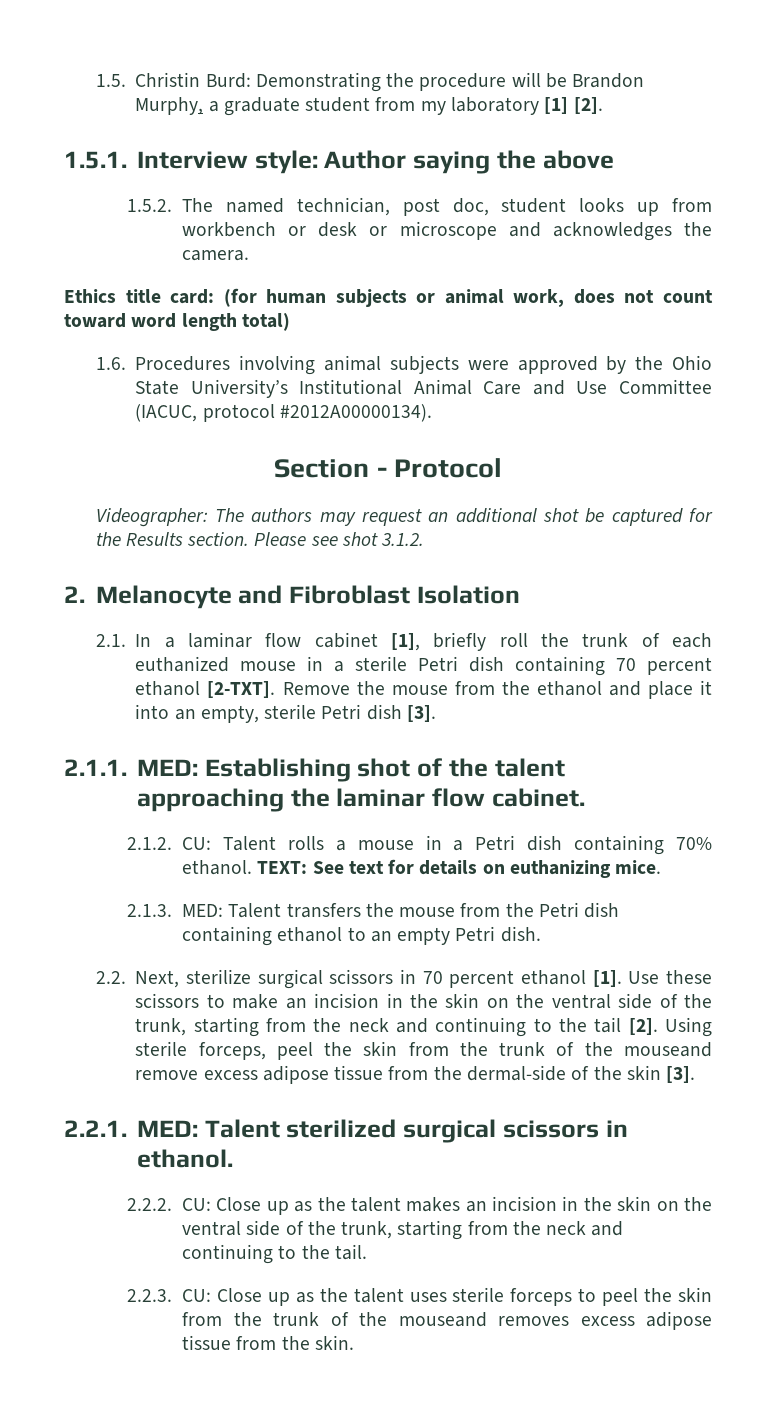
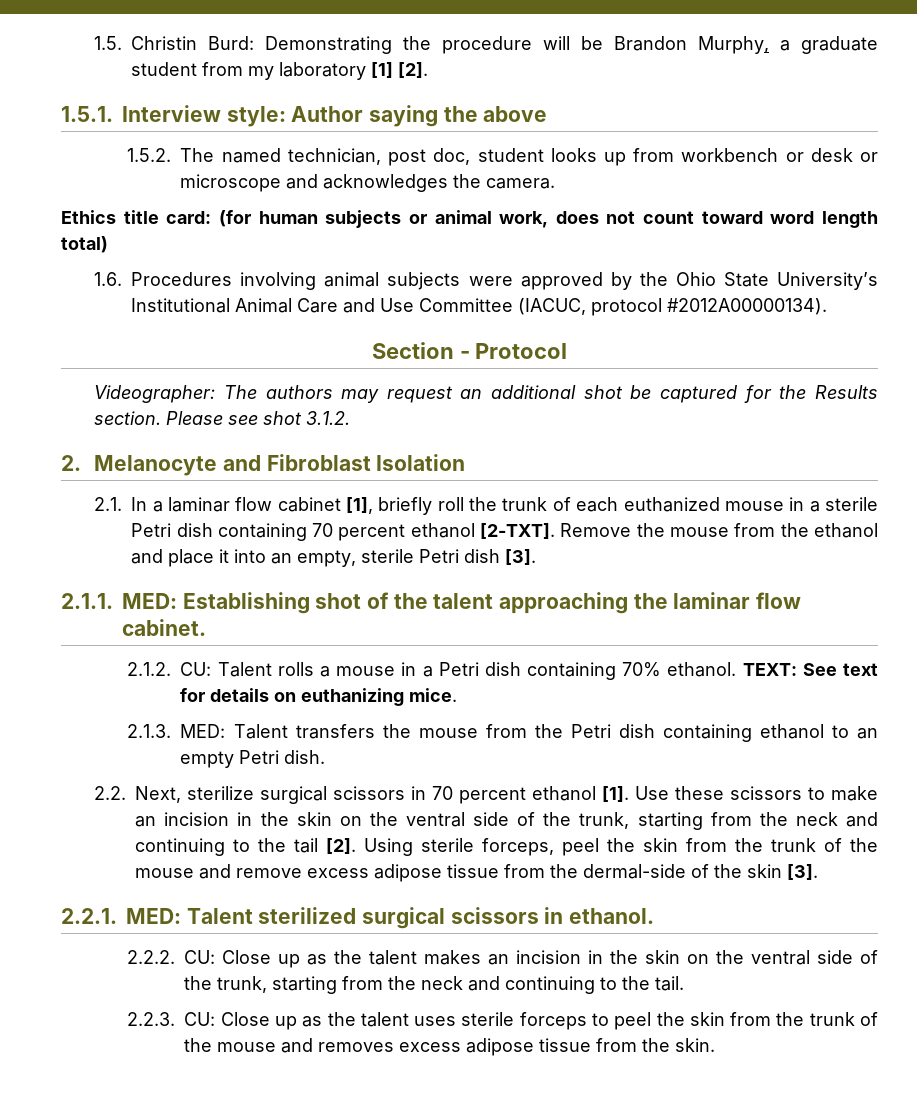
- Using sterile forceps, peel the skin from the trunk of the mouseand remove excess adipose tissue from the dermal-side of the skin [3].
+ Using sterile forceps, peel the skin from the trunk of the mouse and remove excess adipose tissue from the dermal-side of the skin [3].
- 2.2.3. CU: Close up as the talent uses sterile forceps to peel the skin from the trunk of the mouseand removes excess adipose tissue from the skin.
+ 2.2.3. CU: Close up as the talent uses sterile forceps to peel the skin from the trunk of the mouse and removes excess adipose tissue from the skin.

